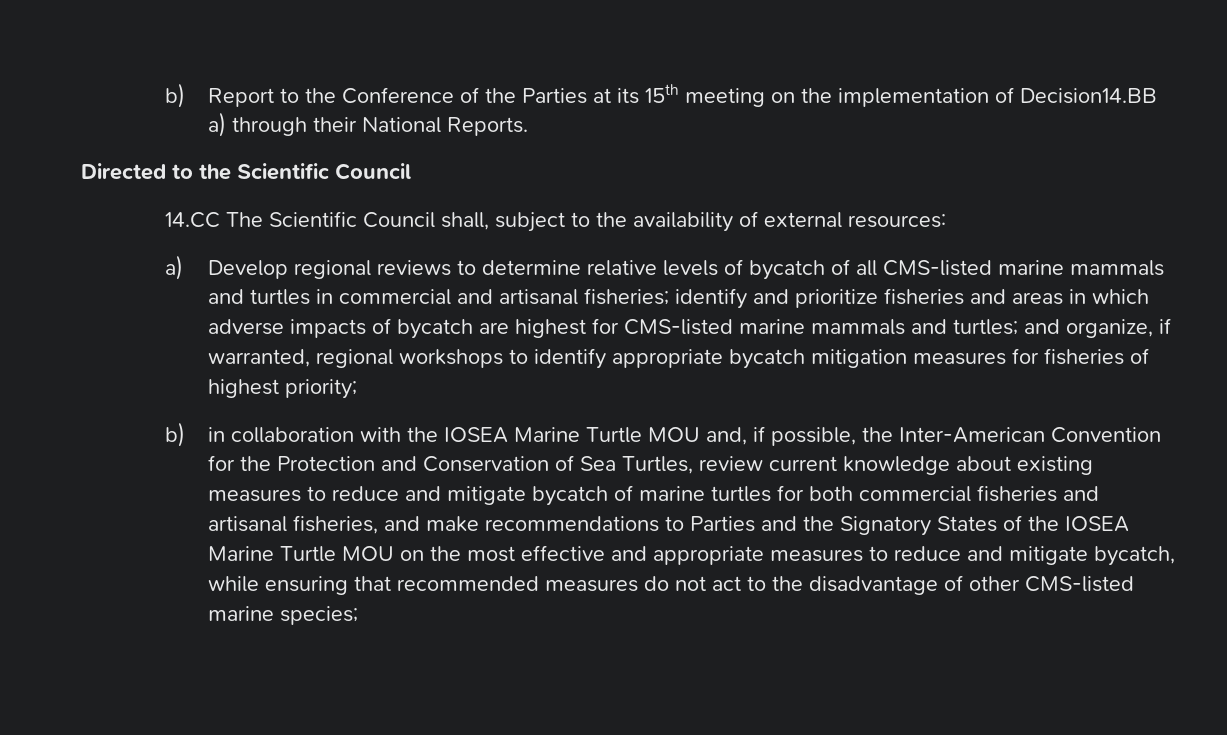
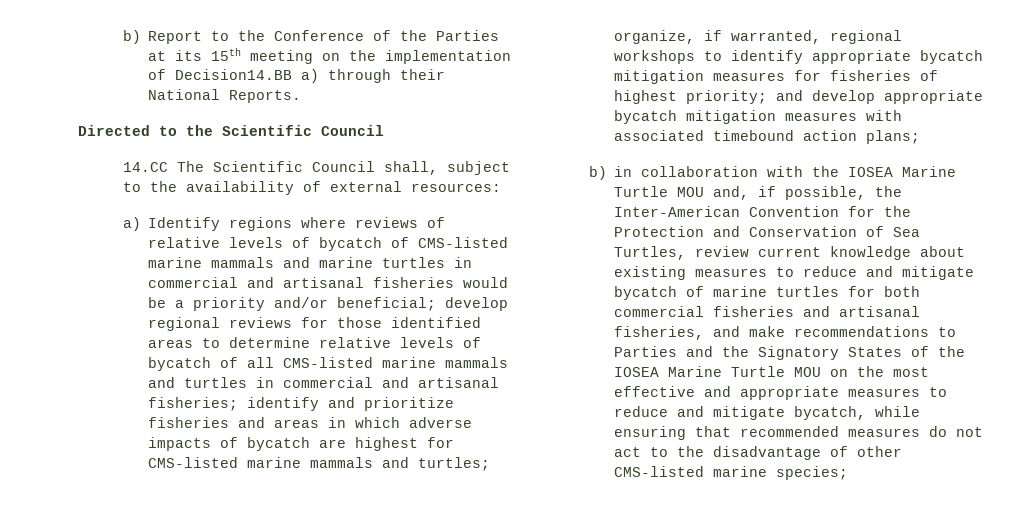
- a) Develop regional reviews to determine relative levels of bycatch of all CMS-listed marine mammals and turtles in commercial and artisanal fisheries; identify and prioritize fisheries and areas in which adverse impacts of bycatch are highest for CMS-listed marine mammals and turtles; and organize, if warranted, regional workshops to identify appropriate bycatch mitigation measures for fisheries of highest priority;
+ a) Identify regions where reviews of relative levels of bycatch of CMS-listed marine mammals and marine turtles in commercial and artisanal fisheries would be a priority and/or beneficial; develop regional reviews for those identified areas to determine relative levels of bycatch of all CMS-listed marine mammals and turtles in commercial and artisanal fisheries; identify and prioritize fisheries and areas in which adverse impacts of bycatch are highest for CMS-listed marine mammals and turtles; organize, if warranted, regional workshops to identify appropriate bycatch mitigation measures for fisheries of highest priority; and develop appropriate bycatch mitigation measures with associated timebound action plans;

